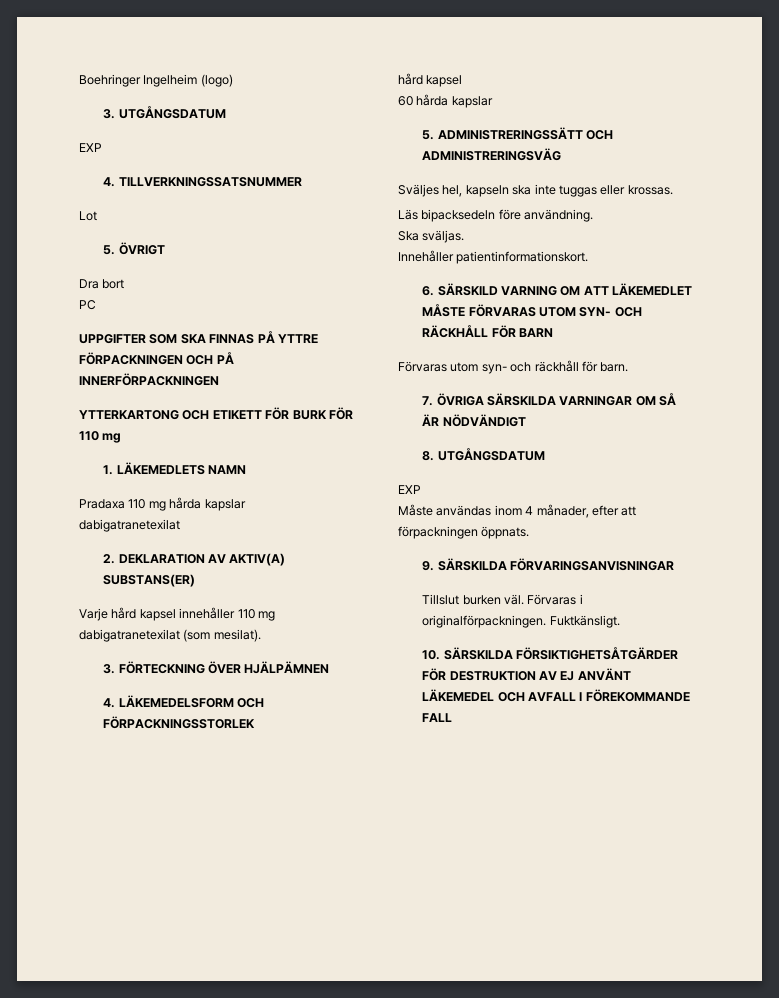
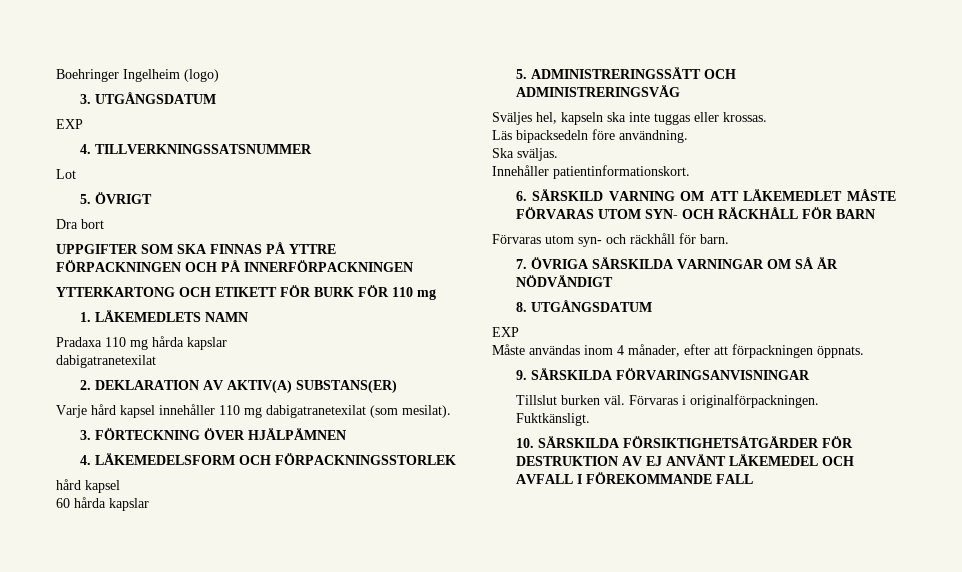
- PC

